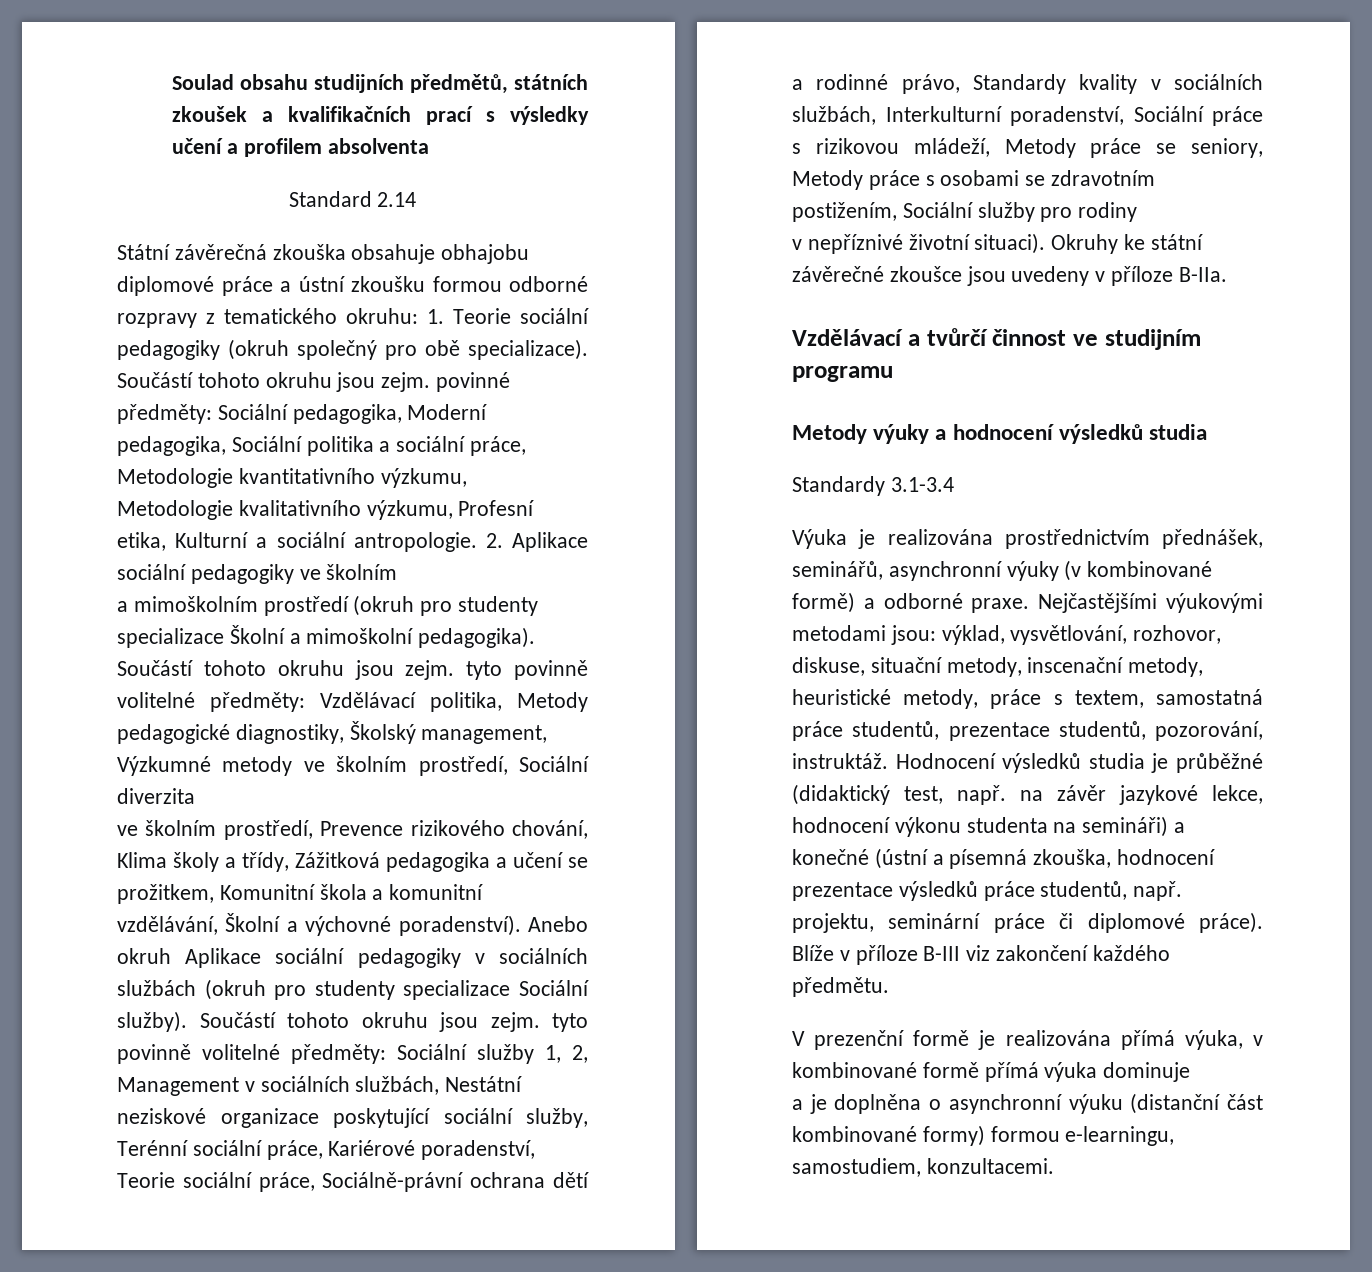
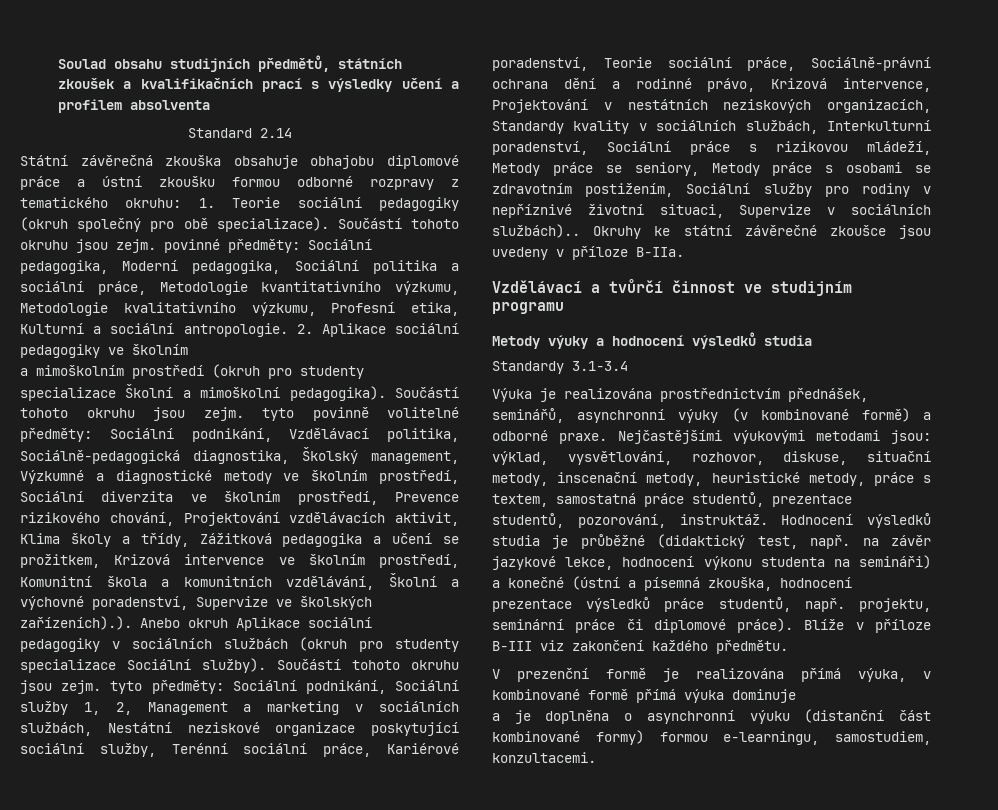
- Součástí tohoto okruhu jsou zejm. tyto povinně volitelné předměty: Vzdělávací politika, Metody pedagogické diagnostiky, Školský management, Výzkumné metody ve školním prostředí, Sociální diverzita
- ve školním prostředí, Prevence rizikového chování, Klima školy a třídy, Zážitková pedagogika a učení se prožitkem, Komunitní škola a komunitní vzdělávání, Školní a výchovné poradenství). Anebo okruh Aplikace sociální pedagogiky v sociálních službách (okruh pro studenty specializace Sociální služby).
+ Součástí tohoto okruhu jsou zejm. tyto povinně volitelné předměty: Sociální podnikání, Vzdělávací politika, Sociálně-pedagogická diagnostika, Školský management, Výzkumné a diagnostické metody ve školním prostředí, Sociální diverzita ve školním prostředí, Prevence rizikového chování, Projektování vzdělávacích aktivit, Klima školy a třídy, Zážitková pedagogika a učení se prožitkem, Krizová intervence ve školním prostředí, Komunitní škola a komunitních vzdělávání, Školní a výchovné poradenství, Supervize ve školských zařízeních).). Anebo okruh Aplikace sociální pedagogiky v sociálních službách (okruh pro studenty specializace Sociální služby).
- Součástí tohoto okruhu jsou zejm. tyto povinně volitelné předměty: Sociální služby 1, 2, Management v sociálních službách, Nestátní neziskové organizace poskytující sociální služby, Terénní sociální práce, Kariérové poradenství, Teorie sociální práce, Sociálně-právní ochrana dětí a rodinné právo, Standardy kvality v sociálních službách, Interkulturní poradenství, Sociální práce s rizikovou mládeží, Metody práce se seniory, Metody práce s osobami se zdravotním postižením, Sociální služby pro rodiny
- v nepříznivé životní situaci).
+ Součástí tohoto okruhu jsou zejm. tyto předměty: Sociální podnikání, Sociální služby 1, 2, Management a marketing v sociálních službách, Nestátní neziskové organizace poskytující sociální služby, Terénní sociální práce, Kariérové poradenství, Teorie sociální práce, Sociálně-právní ochrana dění a rodinné právo, Krizová intervence, Projektování v nestátních neziskových organizacích, Standardy kvality v sociálních službách, Interkulturní poradenství, Sociální práce s rizikovou mládeží, Metody práce se seniory, Metody práce s osobami se zdravotním postižením, Sociální služby pro rodiny v nepříznivé životní situaci, Supervize v sociálních službách)..

